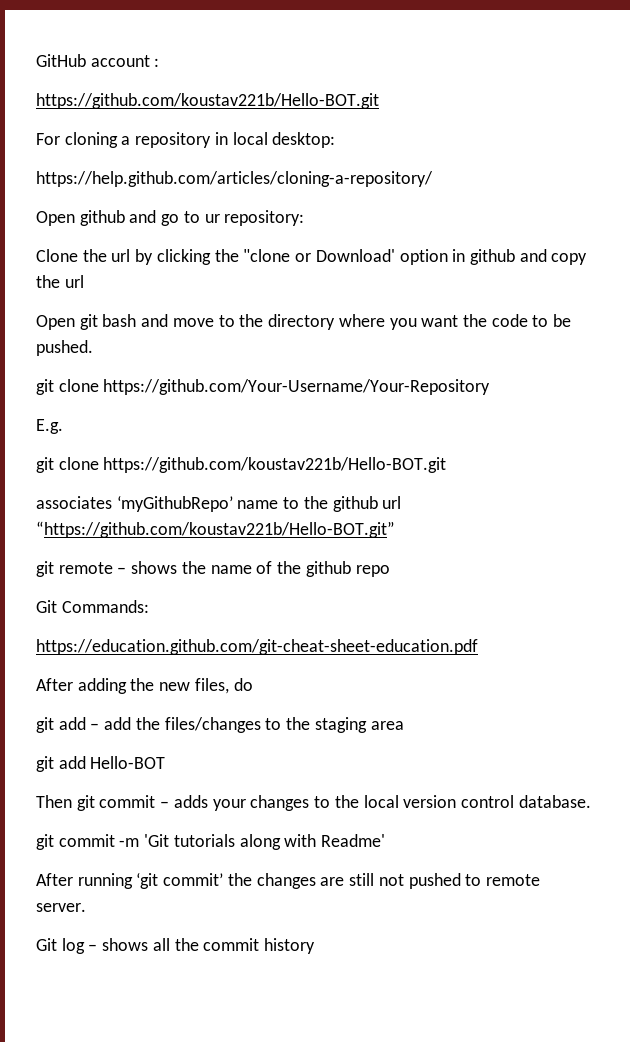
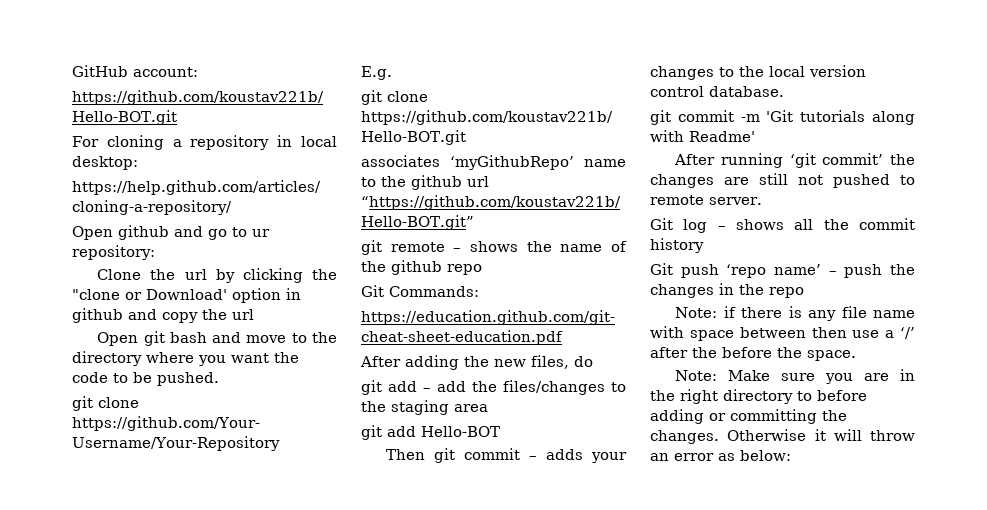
- GitHub account :
+ GitHub account:
+ Git push ‘repo name’ – push the changes in the repo
+ Note: if there is any file name with space between then use a ‘/’ after the before the space.
+ Note: Make sure you are in the right directory to before adding or committing the changes. Otherwise it will throw an error as below:

